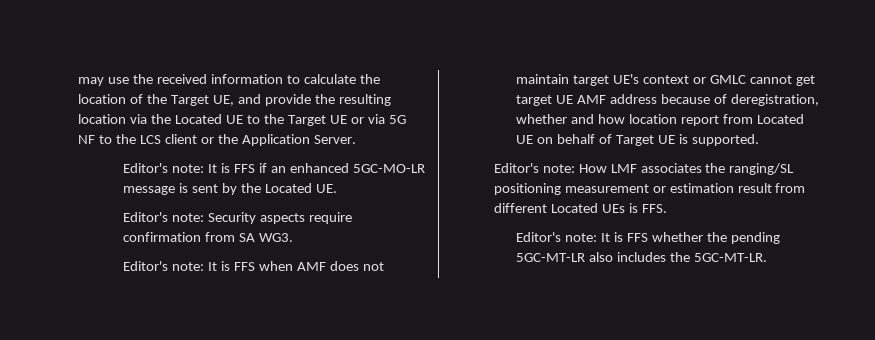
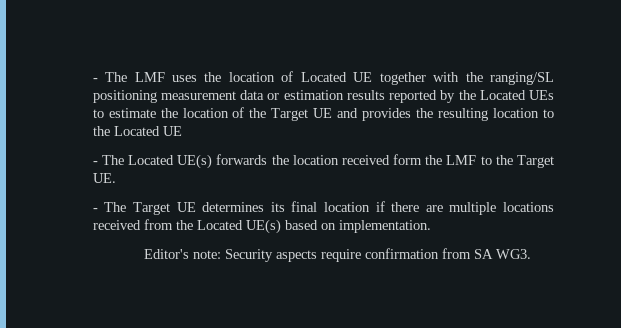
- may use the received information to calculate the location of the Target UE, and provide the resulting location via the Located UE to the Target UE or via 5G NF to the LCS client or the Application Server.
- Editor's note: It is FFS if an enhanced 5GC-MO-LR message is sent by the Located UE.
+ - The LMF uses the location of Located UE together with the ranging/SL positioning measurement data or estimation results reported by the Located UEs to estimate the location of the Target UE and provides the resulting location to the Located UE
+ - The Located UE(s) forwards the location received form the LMF to the Target UE.
+ - The Target UE determines its final location if there are multiple locations received from the Located UE(s) based on implementation.
- Editor's note: It is FFS when AMF does not maintain target UE's context or GMLC cannot get target UE AMF address because of deregistration, whether and how location report from Located UE on behalf of Target UE is supported.
- Editor's note: How LMF associates the ranging/SL positioning measurement or estimation result from different Located UEs is FFS.
- Editor's note: It is FFS whether the pending 5GC-MT-LR also includes the 5GC-MT-LR.

